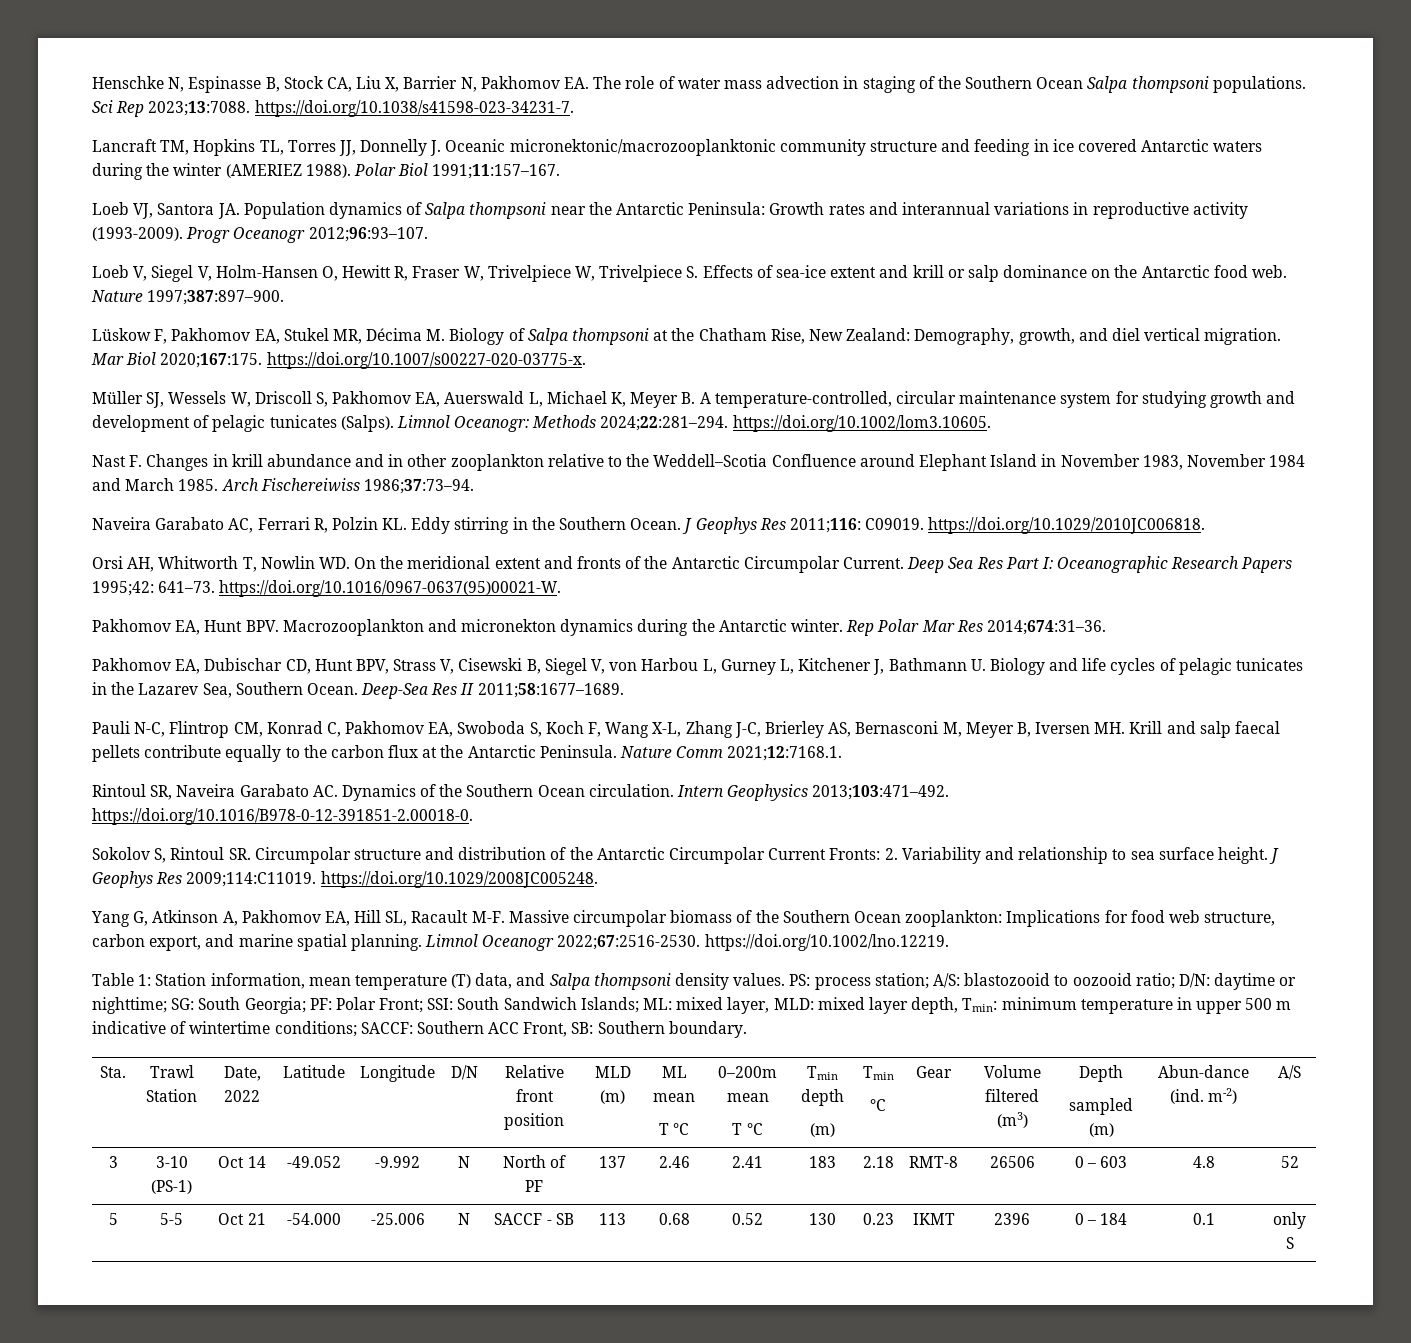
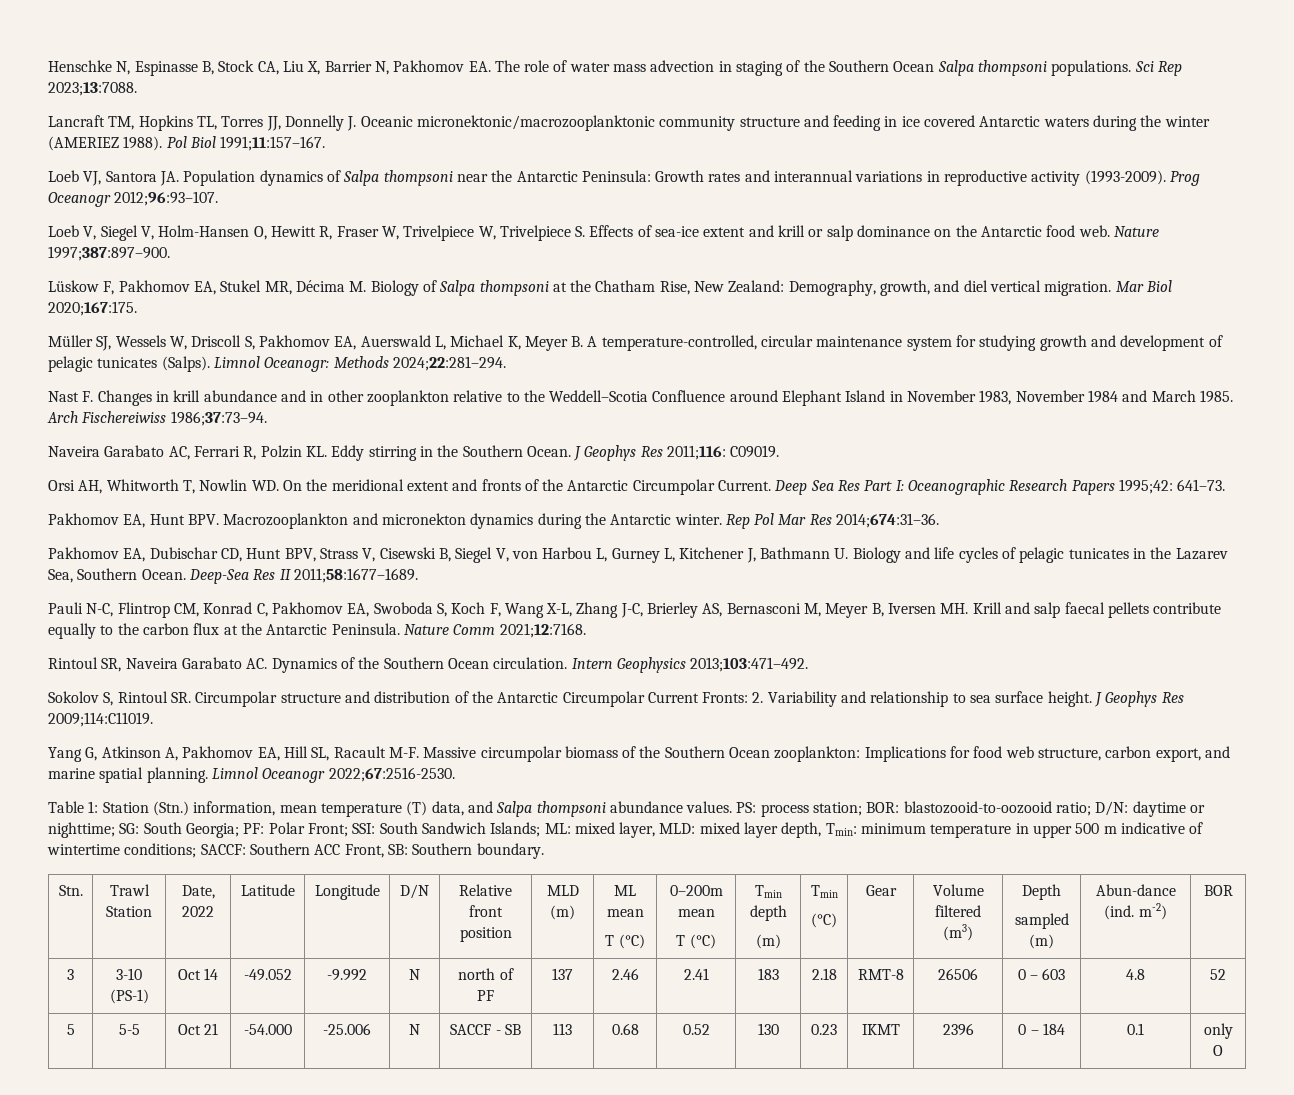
- Sci Rep 2023;13:7088. https://doi.org/10.1038/s41598-023-34231-7.
+ Sci Rep 2023;13:7088.
- Polar Biol 1991;11:157–167.
+ Pol Biol 1991;11:157–167.
- Progr Oceanogr 2012;96:93–107.
+ Prog Oceanogr 2012;96:93–107.
- Mar Biol 2020;167:175. https://doi.org/10.1007/s00227-020-03775-x.
+ Mar Biol 2020;167:175.
- Limnol Oceanogr: Methods 2024;22:281–294. https://doi.org/10.1002/lom3.10605.
+ Limnol Oceanogr: Methods 2024;22:281–294.
- J Geophys Res 2011;116: C09019. https://doi.org/10.1029/2010JC006818.
+ J Geophys Res 2011;116: C09019.
- Deep Sea Res Part I: Oceanographic Research Papers 1995;42: 641–73. https://doi.org/10.1016/0967-0637(95)00021-W.
+ Deep Sea Res Part I: Oceanographic Research Papers 1995;42: 641–73.
- Rep Polar Mar Res 2014;674:31–36.
+ Rep Pol Mar Res 2014;674:31–36.
- Nature Comm 2021;12:7168.1.
+ Nature Comm 2021;12:7168.
- Intern Geophysics 2013;103:471–492. https://doi.org/10.1016/B978-0-12-391851-2.00018-0.
+ Intern Geophysics 2013;103:471–492.
- J Geophys Res 2009;114:C11019. https://doi.org/10.1029/2008JC005248.
+ J Geophys Res 2009;114:C11019.
- Limnol Oceanogr 2022;67:2516-2530. https://doi.org/10.1002/lno.12219.
+ Limnol Oceanogr 2022;67:2516-2530.
- Table 1: Station information, mean temperature (T) data, and Salpa thompsoni density values.
+ Table 1: Station (Stn.) information, mean temperature (T) data, and Salpa thompsoni abundance values.
- PS: process station; A/S: blastozooid to oozooid ratio; D/N: daytime or nighttime; SG: South Georgia; PF: Polar Front; SSI: South Sandwich Islands; ML: mixed layer, MLD: mixed layer depth, Tmin: minimum temperature in upper 500 m indicative of wintertime conditions; SACCF: Southern ACC Front, SB: Southern boundary.
+ PS: process station; BOR: blastozooid-to-oozooid ratio; D/N: daytime or nighttime; SG: South Georgia; PF: Polar Front; SSI: South Sandwich Islands; ML: mixed layer, MLD: mixed layer depth, Tmin: minimum temperature in upper 500 m indicative of wintertime conditions; SACCF: Southern ACC Front, SB: Southern boundary.
- Sta. | Trawl Station | Date, 2022 | Latitude | Longitude | D/N | Relative front position | MLD (m) | ML mean
- T °C | 0–200m mean
- T °C | Tmin depth
+ Stn. | Trawl Station | Date, 2022 | Latitude | Longitude | D/N | Relative front position | MLD (m) | ML mean
+ T (°C) | 0–200m mean
+ T (°C) | Tmin depth
  (m) | Tmin
- °C | Gear | Volume filtered (m3) | Depth
- sampled (m) | Abun-dance (ind. m-2) | A/S
+ (°C) | Gear | Volume filtered (m3) | Depth
+ sampled (m) | Abun-dance (ind. m-2) | BOR
- 3 | 3-10 (PS-1) | Oct 14 | -49.052 | -9.992 | N | North of PF | 137 | 2.46 | 2.41 | 183 | 2.18 | RMT-8 | 26506 | 0 – 603 | 4.8 | 52
+ 3 | 3-10 (PS-1) | Oct 14 | -49.052 | -9.992 | N | north of PF | 137 | 2.46 | 2.41 | 183 | 2.18 | RMT-8 | 26506 | 0 – 603 | 4.8 | 52
- 5 | 5-5 | Oct 21 | -54.000 | -25.006 | N | SACCF - SB | 113 | 0.68 | 0.52 | 130 | 0.23 | IKMT | 2396 | 0 – 184 | 0.1 | only S
+ 5 | 5-5 | Oct 21 | -54.000 | -25.006 | N | SACCF - SB | 113 | 0.68 | 0.52 | 130 | 0.23 | IKMT | 2396 | 0 – 184 | 0.1 | only O

